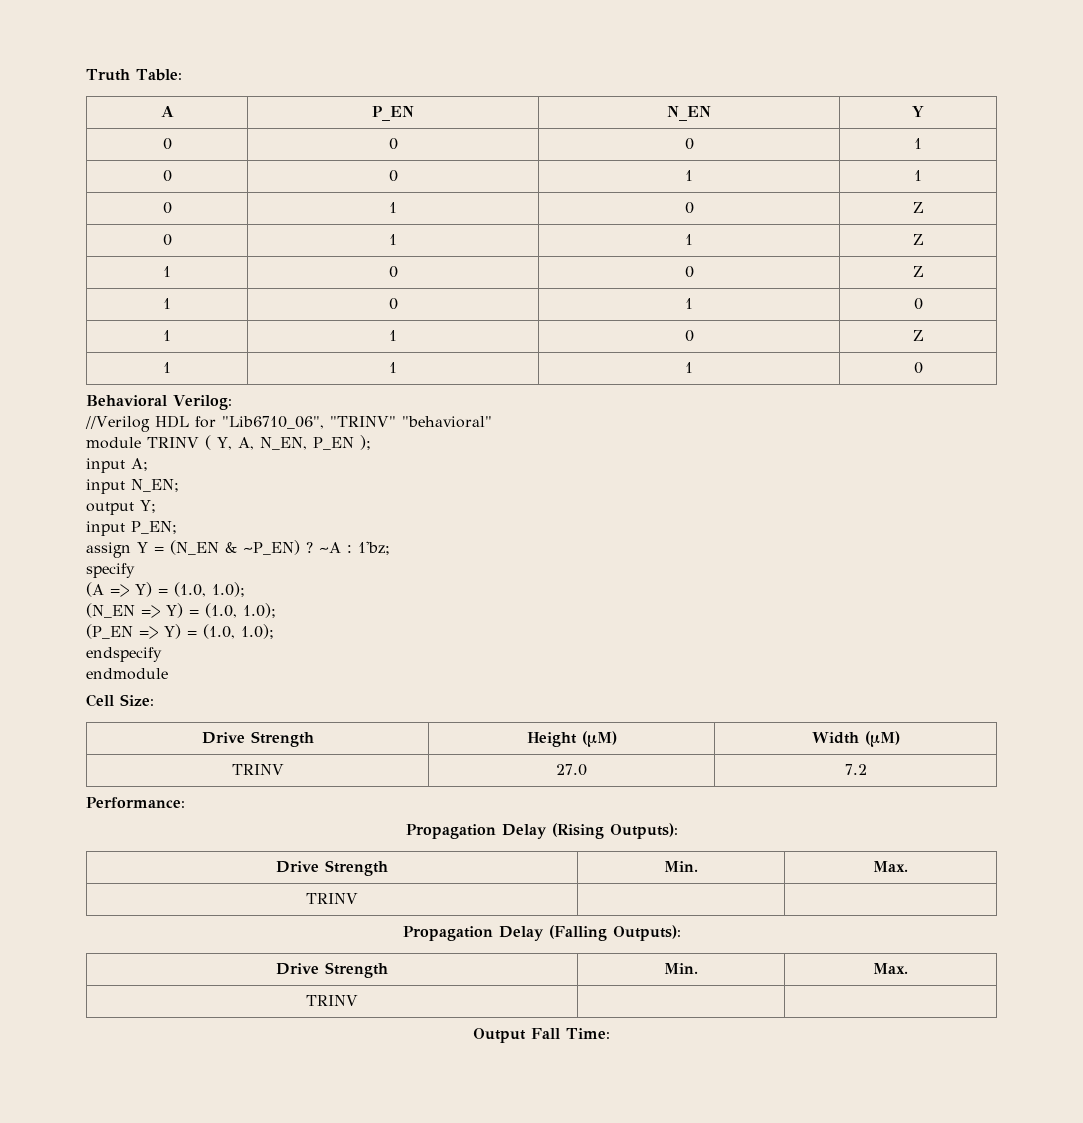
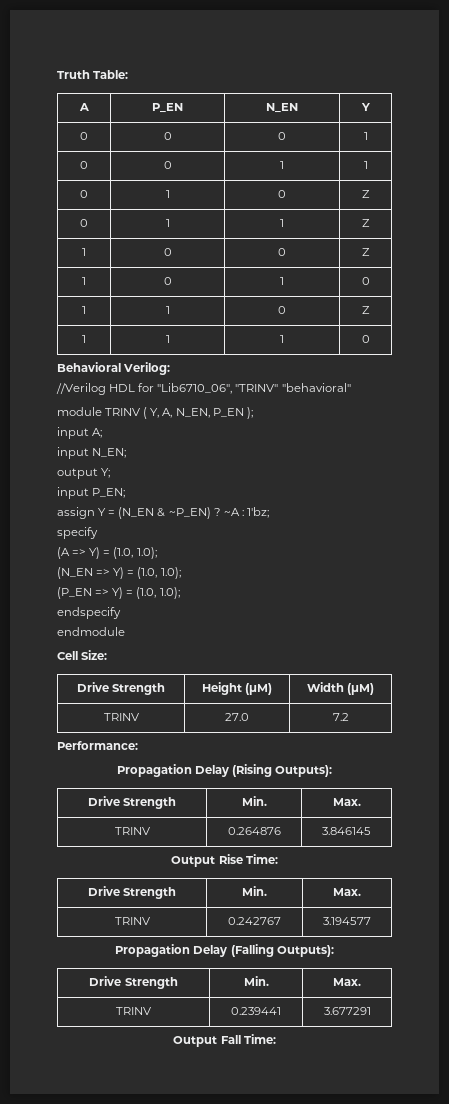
  Propagation Delay (Rising Outputs):
  Drive Strength | Min. | Max.
- TRINV | |
+ TRINV | 0.264876 | 3.846145
+ Output Rise Time:
+ Drive Strength | Min. | Max.
+ TRINV | 0.242767 | 3.194577
  Propagation Delay (Falling Outputs):
  Drive Strength | Min. | Max.
- TRINV | |
+ TRINV | 0.239441 | 3.677291

